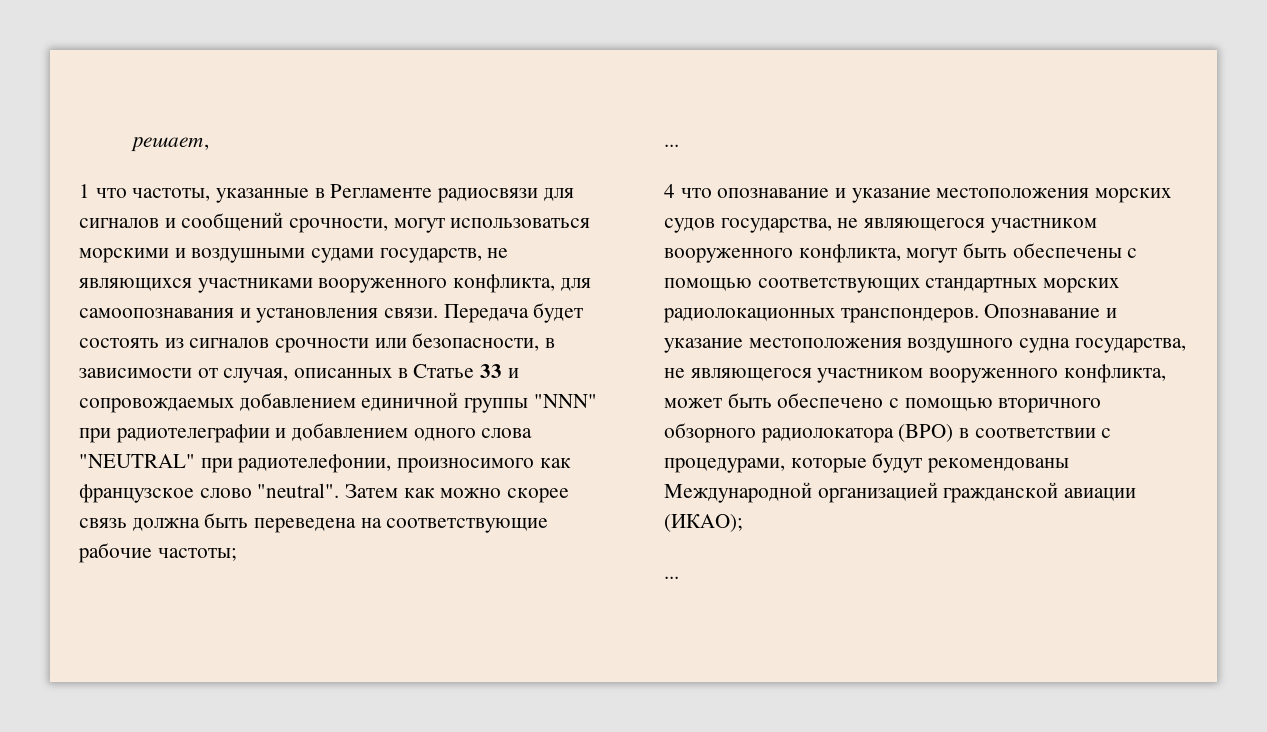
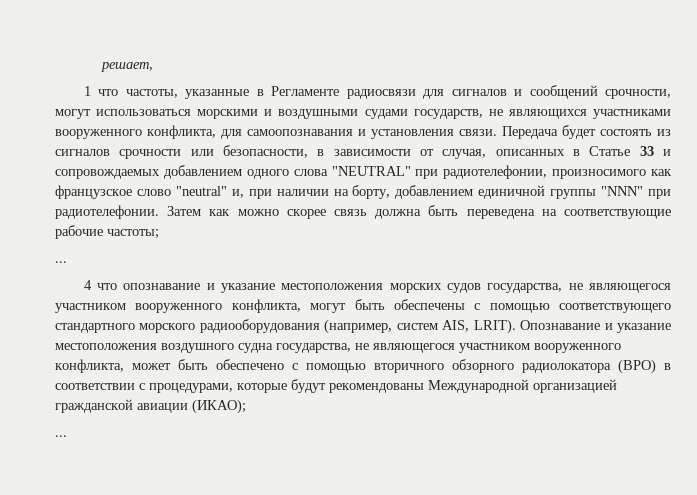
- Передача будет состоять из сигналов срочности или безопасности, в зависимости от случая, описанных в Статье 33 и сопровождаемых добавлением единичной группы "NNN" при радиотелеграфии и добавлением одного слова "NEUTRAL" при радиотелефонии, произносимого как французское слово "neutral".
+ Передача будет состоять из сигналов срочности или безопасности, в зависимости от случая, описанных в Статье 33 и сопровождаемых добавлением одного слова "NEUTRAL" при радиотелефонии, произносимого как французское слово "neutral" и, при наличии на борту, добавлением единичной группы "NNN" при радиотелефонии.
- 4 что опознавание и указание местоположения морских судов государства, не являющегося участником вооруженного конфликта, могут быть обеспечены с помощью соответствующих стандартных морских радиолокационных транспондеров.
+ 4 что опознавание и указание местоположения морских судов государства, не являющегося участником вооруженного конфликта, могут быть обеспечены с помощью соответствующего стандартного морского радиооборудования (например, систем AIS, LRIT).

